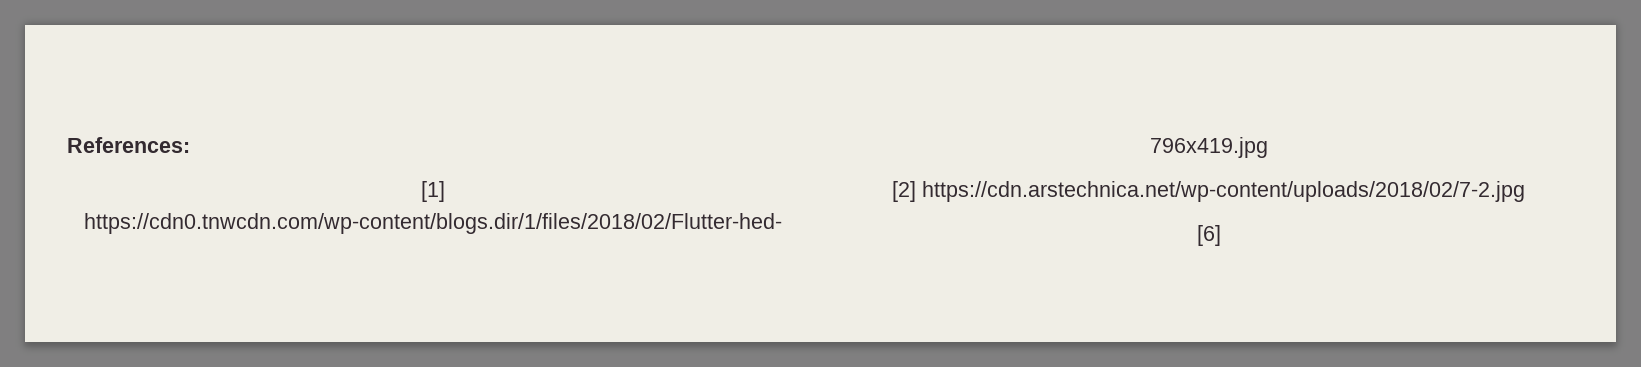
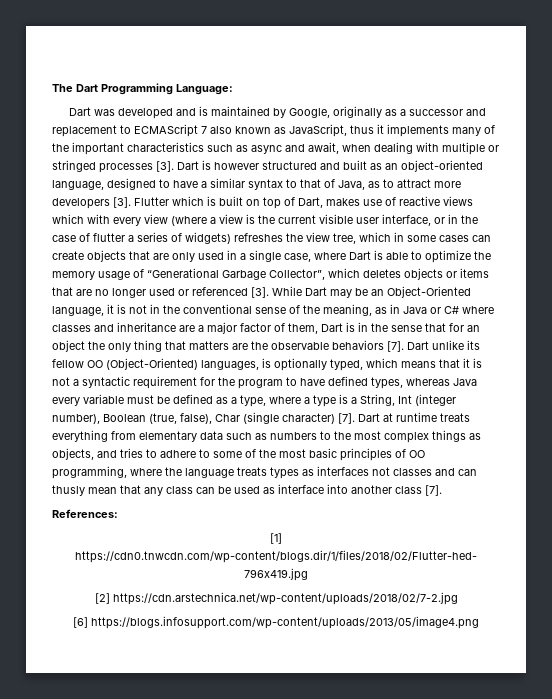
+ The Dart Programming Language:
+ Dart was developed and is maintained by Google, originally as a successor and replacement to ECMAScript 7 also known as JavaScript, thus it implements many of the important characteristics such as async and await, when dealing with multiple or stringed processes [3]. Dart is however structured and built as an object-oriented language, designed to have a similar syntax to that of Java, as to attract more developers [3]. Flutter which is built on top of Dart, makes use of reactive views which with every view (where a view is the current visible user interface, or in the case of flutter a series of widgets) refreshes the view tree, which in some cases can create objects that are only used in a single case, where Dart is able to optimize the memory usage of “Generational Garbage Collector”, which deletes objects or items that are no longer used or referenced [3]. While Dart may be an Object-Oriented language, it is not in the conventional sense of the meaning, as in Java or C# where classes and inheritance are a major factor of them, Dart is in the sense that for an object the only thing that matters are the observable behaviors [7]. Dart unlike its fellow OO (Object-Oriented) languages, is optionally typed, which means that it is not a syntactic requirement for the program to have defined types, whereas Java every variable must be defined as a type, where a type is a String, Int (integer number), Boolean (true, false), Char (single character) [7]. Dart at runtime treats everything from elementary data such as numbers to the most complex things as objects, and tries to adhere to some of the most basic principles of OO programming, where the language treats types as interfaces not classes and can thusly mean that any class can be used as interface into another class [7].
- [6]
+ [6] https://blogs.infosupport.com/wp-content/uploads/2013/05/image4.png

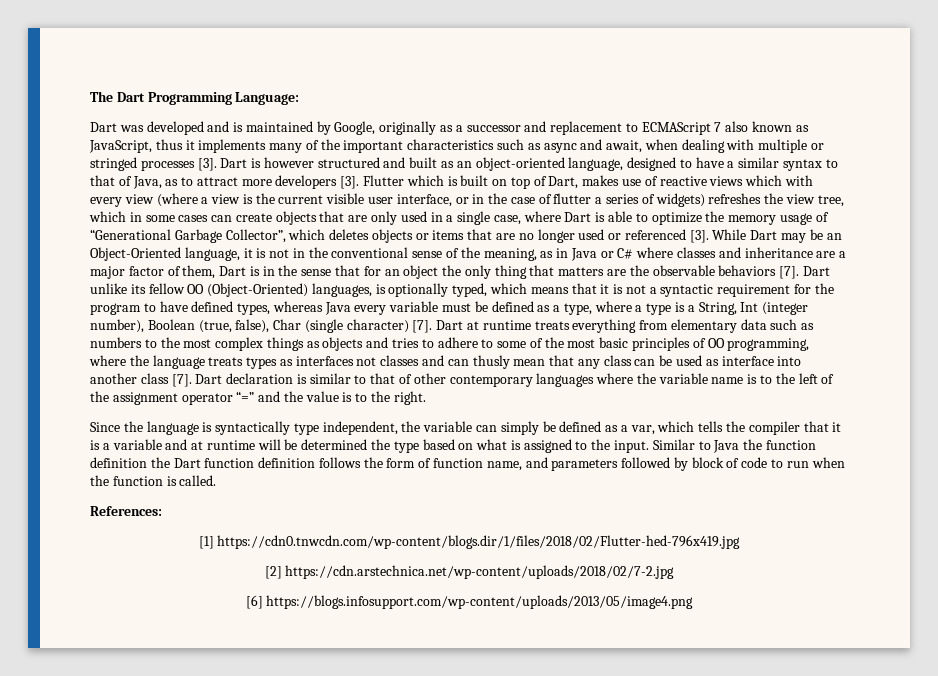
- Dart at runtime treats everything from elementary data such as numbers to the most complex things as objects, and tries to adhere to some of the most basic principles of OO programming, where the language treats types as interfaces not classes and can thusly mean that any class can be used as interface into another class [7].
+ Dart at runtime treats everything from elementary data such as numbers to the most complex things as objects and tries to adhere to some of the most basic principles of OO programming, where the language treats types as interfaces not classes and can thusly mean that any class can be used as interface into another class [7]. Dart declaration is similar to that of other contemporary languages where the variable name is to the left of the assignment operator “=” and the value is to the right.
+ Since the language is syntactically type independent, the variable can simply be defined as a var, which tells the compiler that it is a variable and at runtime will be determined the type based on what is assigned to the input. Similar to Java the function definition the Dart function definition follows the form of function name, and parameters followed by block of code to run when the function is called.

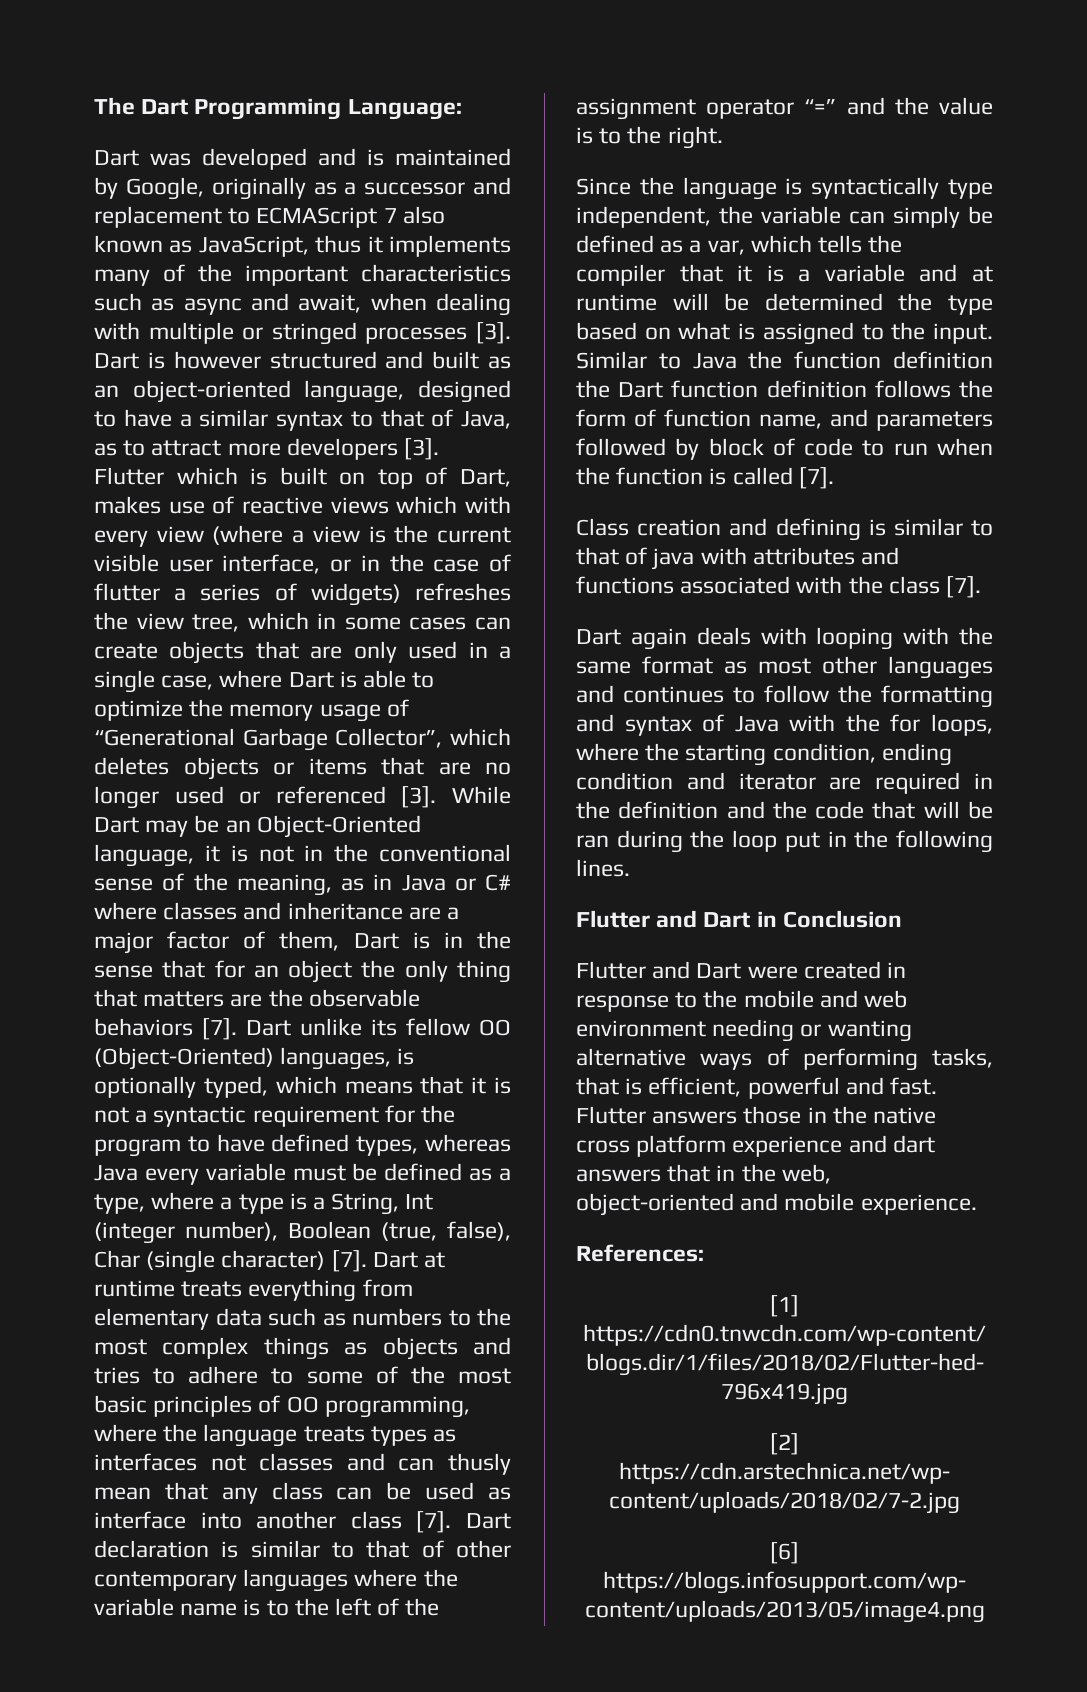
- Similar to Java the function definition the Dart function definition follows the form of function name, and parameters followed by block of code to run when the function is called.
+ Similar to Java the function definition the Dart function definition follows the form of function name, and parameters followed by block of code to run when the function is called [7].
+ Class creation and defining is similar to that of java with attributes and functions associated with the class [7].
+ Dart again deals with looping with the same format as most other languages and continues to follow the formatting and syntax of Java with the for loops, where the starting condition, ending condition and iterator are required in the definition and the code that will be ran during the loop put in the following lines.
+ Flutter and Dart in Conclusion
+ Flutter and Dart were created in response to the mobile and web environment needing or wanting alternative ways of performing tasks, that is efficient, powerful and fast. Flutter answers those in the native cross platform experience and dart answers that in the web, object-oriented and mobile experience.

